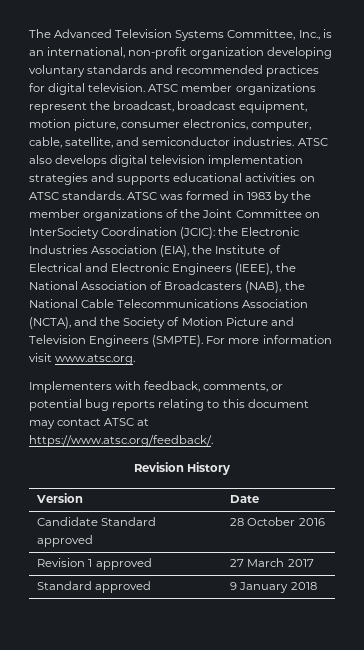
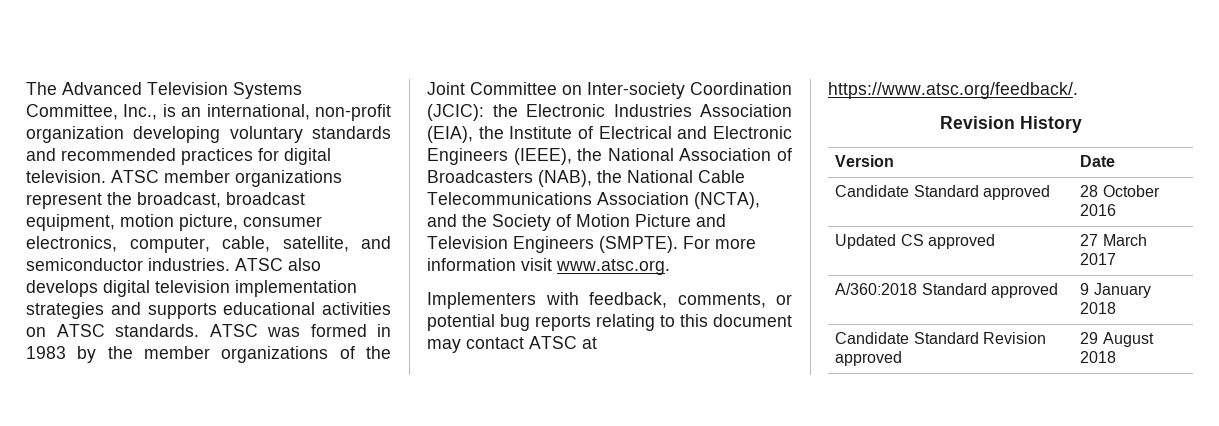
- ATSC was formed in 1983 by the member organizations of the Joint Committee on InterSociety Coordination (JCIC): the Electronic Industries Association (EIA), the Institute of Electrical and Electronic Engineers (IEEE), the National Association of Broadcasters (NAB), the National Cable Telecommunications Association (NCTA), and the Society of Motion Picture and Television Engineers (SMPTE).
+ ATSC was formed in 1983 by the member organizations of the Joint Committee on Inter-society Coordination (JCIC): the Electronic Industries Association (EIA), the Institute of Electrical and Electronic Engineers (IEEE), the National Association of Broadcasters (NAB), the National Cable Telecommunications Association (NCTA), and the Society of Motion Picture and Television Engineers (SMPTE).
- Revision 1 approved | 27 March 2017
+ Updated CS approved | 27 March 2017
- Standard approved | 9 January 2018
+ A/360:2018 Standard approved | 9 January 2018
+ Candidate Standard Revision approved | 29 August 2018

